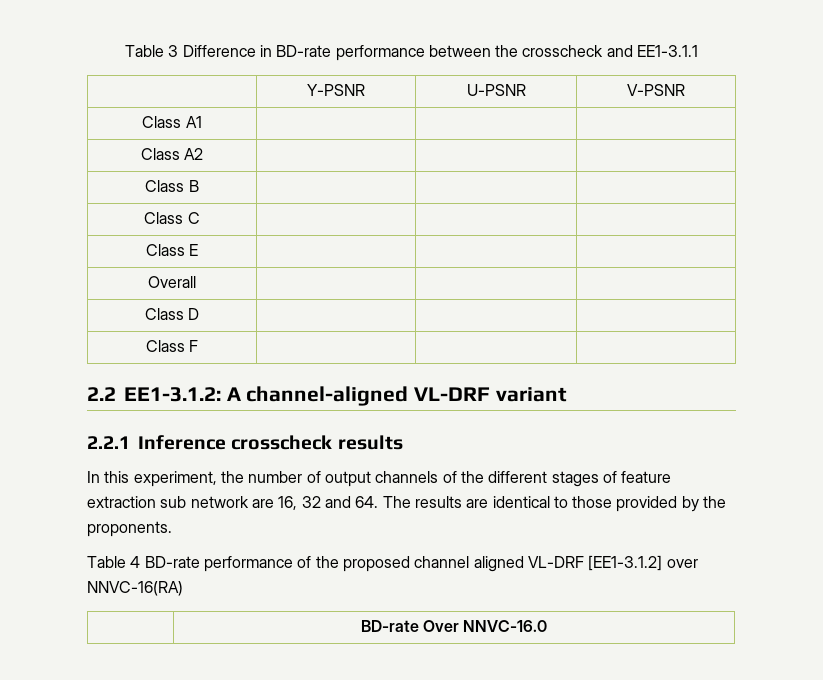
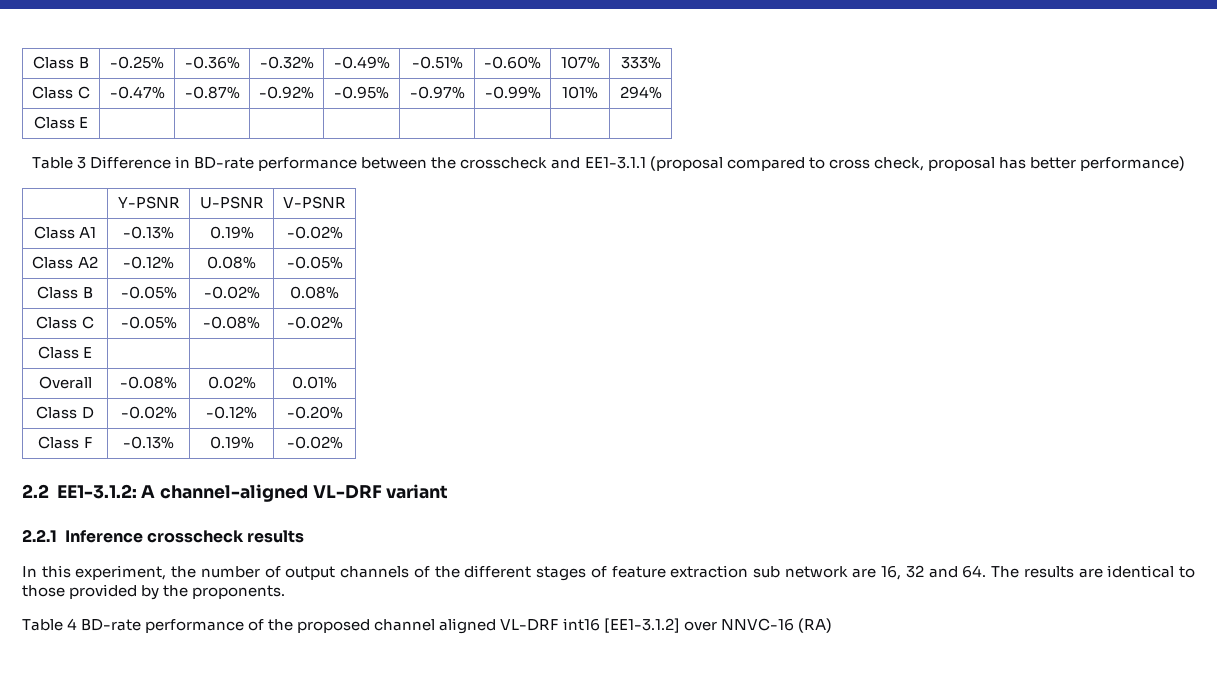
+ Class B | -0.25% | -0.36% | -0.32% | -0.49% | -0.51% | -0.60% | 107% | 333%
+ Class C | -0.47% | -0.87% | -0.92% | -0.95% | -0.97% | -0.99% | 101% | 294%
+ Class E | | | | | | | |
- Table 3 Difference in BD-rate performance between the crosscheck and EE1-3.1.1
+ Table 3 Difference in BD-rate performance between the crosscheck and EE1-3.1.1 (proposal compared to cross check, proposal has better performance)
- Class A1 | | |
+ Class A1 | -0.13% | 0.19% | -0.02%
- Class A2 | | |
- Class B | | |
- Class C | | |
+ Class A2 | -0.12% | 0.08% | -0.05%
+ Class B | -0.05% | -0.02% | 0.08%
+ Class C | -0.05% | -0.08% | -0.02%
- Overall | | |
+ Overall | -0.08% | 0.02% | 0.01%
- Class D | | |
+ Class D | -0.02% | -0.12% | -0.20%
- Class F | | |
+ Class F | -0.13% | 0.19% | -0.02%
- Table 4 BD-rate performance of the proposed channel aligned VL-DRF [EE1-3.1.2] over NNVC-16(RA)
- | BD-rate Over NNVC-16.0
+ Table 4 BD-rate performance of the proposed channel aligned VL-DRF int16 [EE1-3.1.2] over NNVC-16 (RA)

